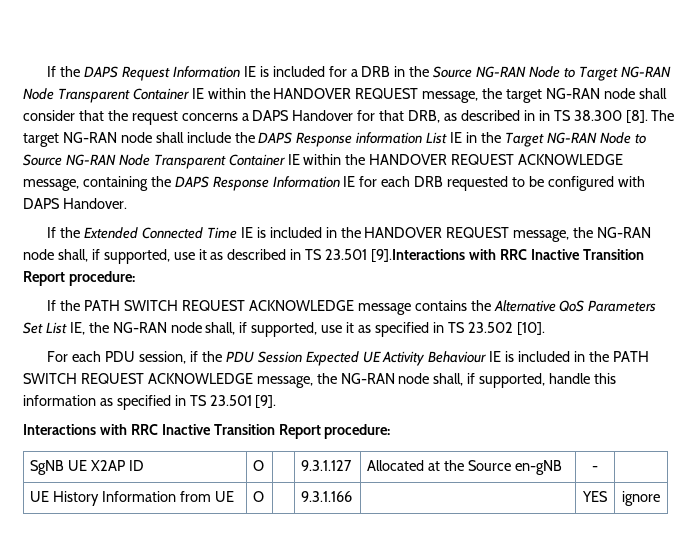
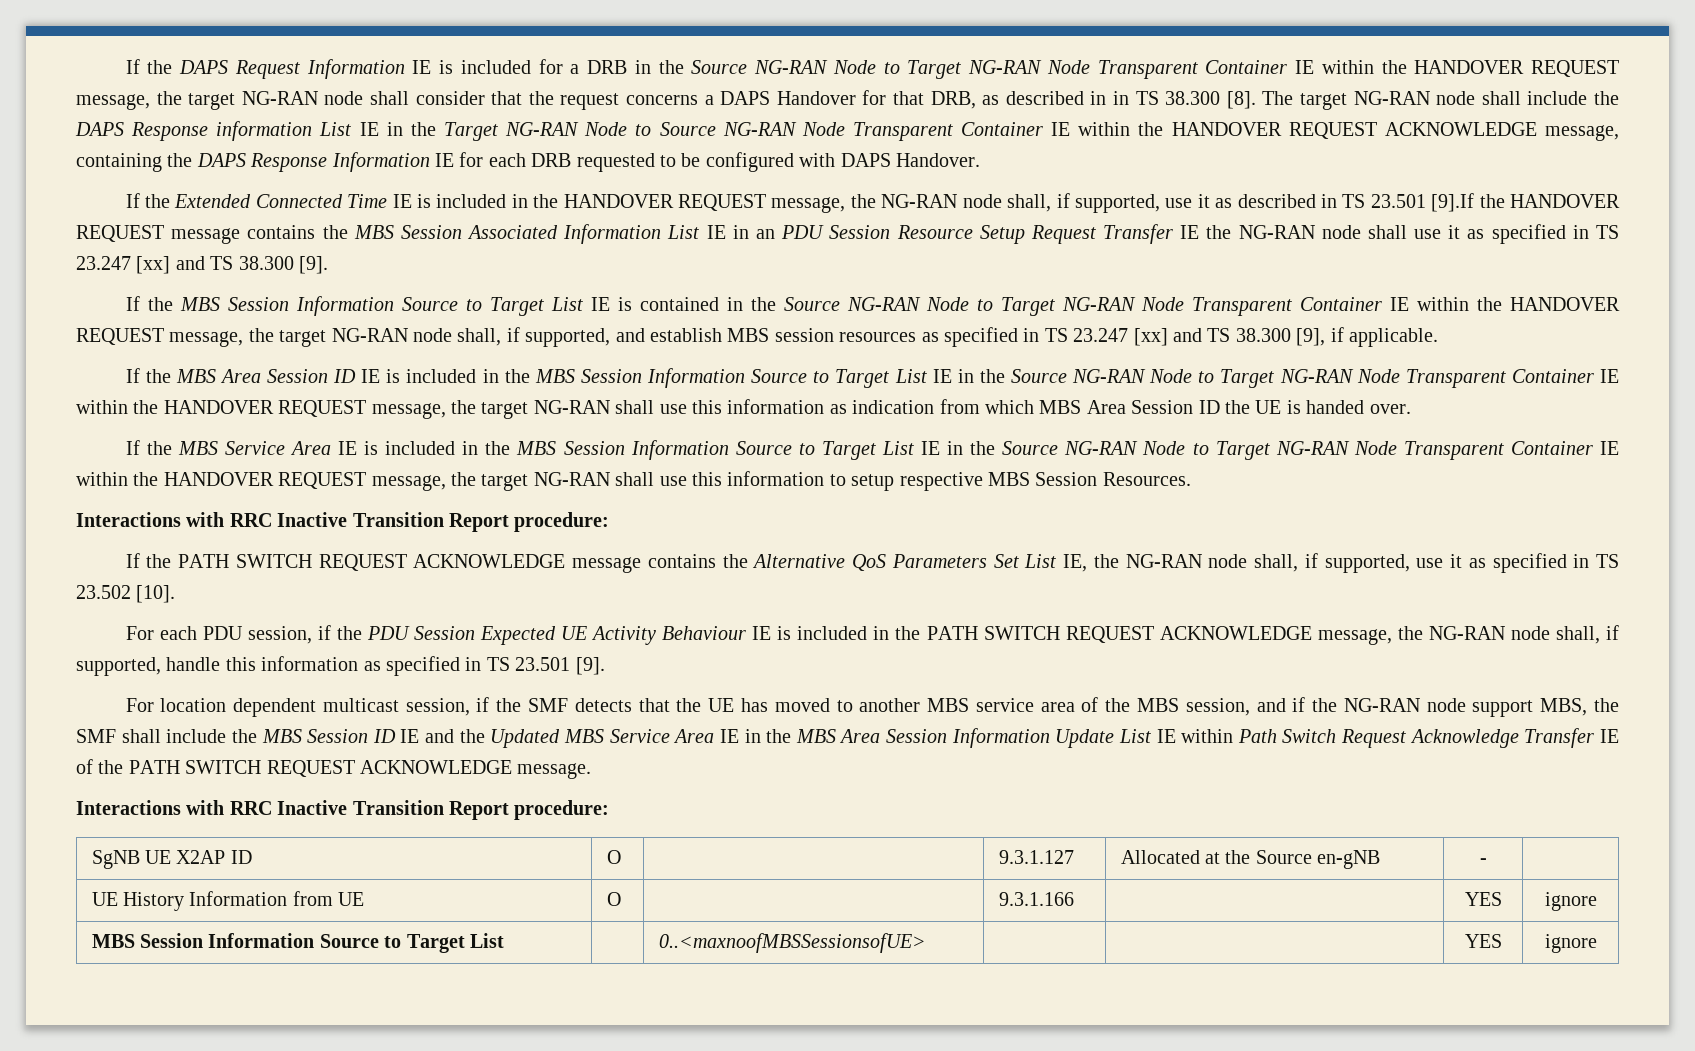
- If the Extended Connected Time IE is included in the HANDOVER REQUEST message, the NG-RAN node shall, if supported, use it as described in TS 23.501 [9].Interactions with RRC Inactive Transition Report procedure:
+ If the Extended Connected Time IE is included in the HANDOVER REQUEST message, the NG-RAN node shall, if supported, use it as described in TS 23.501 [9].If the HANDOVER REQUEST message contains the MBS Session Associated Information List IE in an PDU Session Resource Setup Request Transfer IE the NG-RAN node shall use it as specified in TS 23.247 [xx] and TS 38.300 [9].
+ If the MBS Session Information Source to Target List IE is contained in the Source NG-RAN Node to Target NG-RAN Node Transparent Container IE within the HANDOVER REQUEST message, the target NG-RAN node shall, if supported, and establish MBS session resources as specified in TS 23.247 [xx] and TS 38.300 [9], if applicable.
+ If the MBS Area Session ID IE is included in the MBS Session Information Source to Target List IE in the Source NG-RAN Node to Target NG-RAN Node Transparent Container IE within the HANDOVER REQUEST message, the target NG-RAN shall use this information as indication from which MBS Area Session ID the UE is handed over.
+ If the MBS Service Area IE is included in the MBS Session Information Source to Target List IE in the Source NG-RAN Node to Target NG-RAN Node Transparent Container IE within the HANDOVER REQUEST message, the target NG-RAN shall use this information to setup respective MBS Session Resources.
+ Interactions with RRC Inactive Transition Report procedure:
+ For location dependent multicast session, if the SMF detects that the UE has moved to another MBS service area of the MBS session, and if the NG-RAN node support MBS, the SMF shall include the MBS Session ID IE and the Updated MBS Service Area IE in the MBS Area Session Information Update List IE within Path Switch Request Acknowledge Transfer IE of the PATH SWITCH REQUEST ACKNOWLEDGE message.
+ MBS Session Information Source to Target List | | 0..<maxnoofMBSSessionsofUE> | | | YES | ignore

